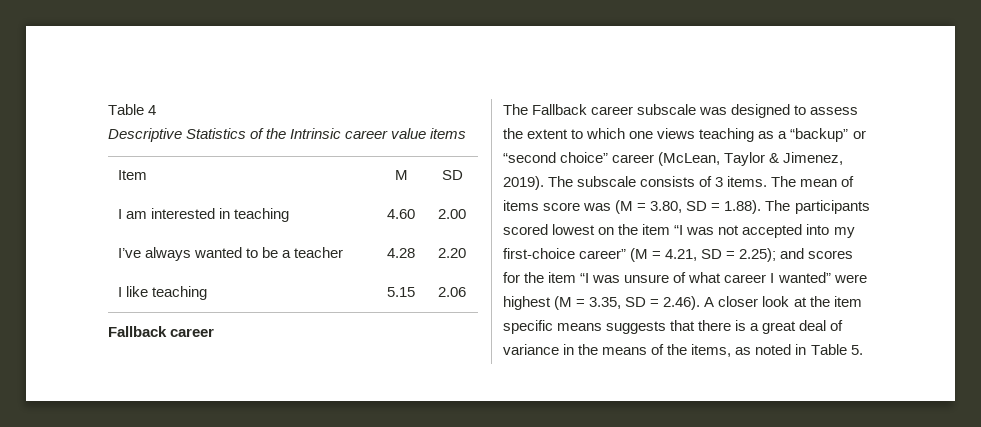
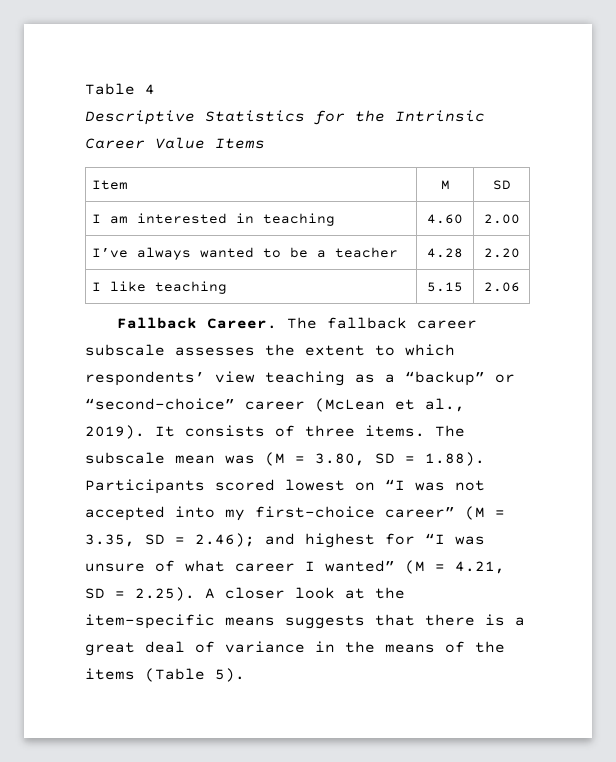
- Descriptive Statistics of the Intrinsic career value items
+ Descriptive Statistics for the Intrinsic Career Value Items
  I like teaching | 5.15 | 2.06
- Fallback career
- The Fallback career subscale was designed to assess the extent to which one views teaching as a “backup” or “second choice” career (McLean, Taylor & Jimenez, 2019). The subscale consists of 3 items. The mean of items score was (M = 3.80, SD = 1.88). The participants scored lowest on the item “I was not accepted into my first-choice career” (M = 4.21, SD = 2.25); and scores for the item “I was unsure of what career I wanted” were highest (M = 3.35, SD = 2.46). A closer look at the item specific means suggests that there is a great deal of variance in the means of the items, as noted in Table 5.
+ Fallback Career. The fallback career subscale assesses the extent to which respondents’ view teaching as a “backup” or “second-choice” career (McLean et al., 2019). It consists of three items. The subscale mean was (M = 3.80, SD = 1.88). Participants scored lowest on “I was not accepted into my first-choice career” (M = 3.35, SD = 2.46); and highest for “I was unsure of what career I wanted” (M = 4.21, SD = 2.25). A closer look at the item-specific means suggests that there is a great deal of variance in the means of the items (Table 5).

